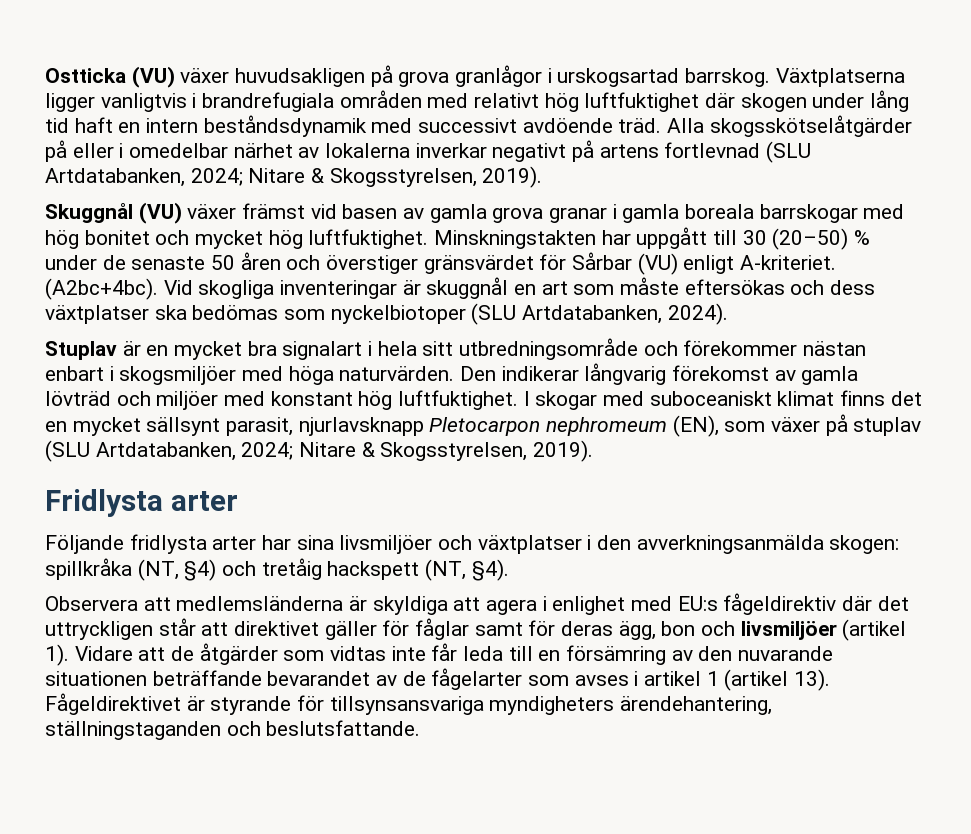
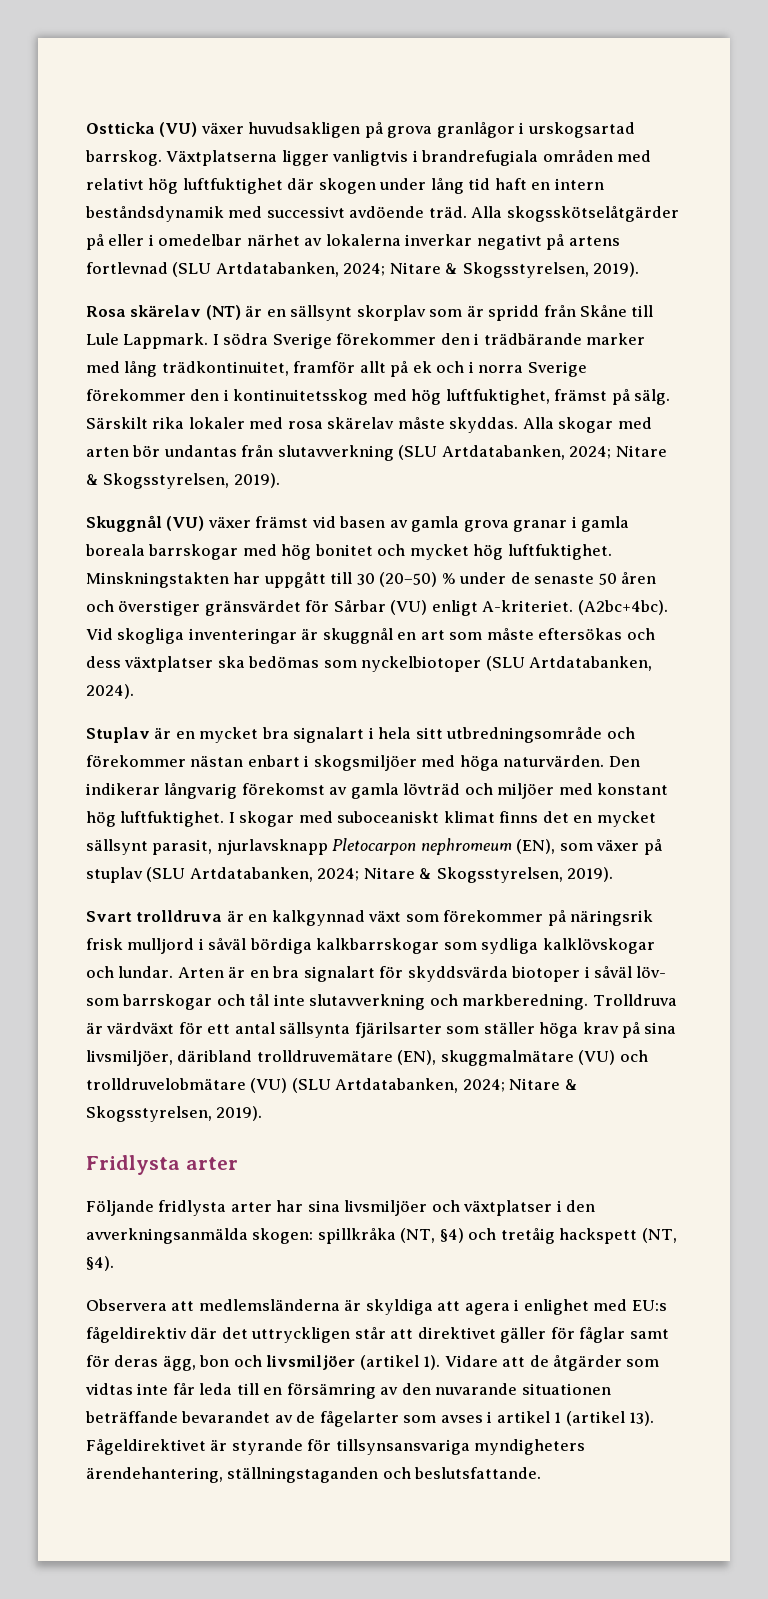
+ Rosa skärelav (NT) är en sällsynt skorplav som är spridd från Skåne till Lule Lappmark. I södra Sverige förekommer den i trädbärande marker med lång trädkontinuitet, framför allt på ek och i norra Sverige förekommer den i kontinuitetsskog med hög luftfuktighet, främst på sälg. Särskilt rika lokaler med rosa skärelav måste skyddas. Alla skogar med arten bör undantas från slutavverkning (SLU Artdatabanken, 2024; Nitare & Skogsstyrelsen, 2019).
+ Svart trolldruva är en kalkgynnad växt som förekommer på näringsrik frisk mulljord i såväl bördiga kalkbarrskogar som sydliga kalklövskogar och lundar. Arten är en bra signalart för skyddsvärda biotoper i såväl löv- som barrskogar och tål inte slutavverkning och markberedning. Trolldruva är värdväxt för ett antal sällsynta fjärilsarter som ställer höga krav på sina livsmiljöer, däribland trolldruvemätare (EN), skuggmalmätare (VU) och trolldruvelobmätare (VU) (SLU Artdatabanken, 2024; Nitare & Skogsstyrelsen, 2019).

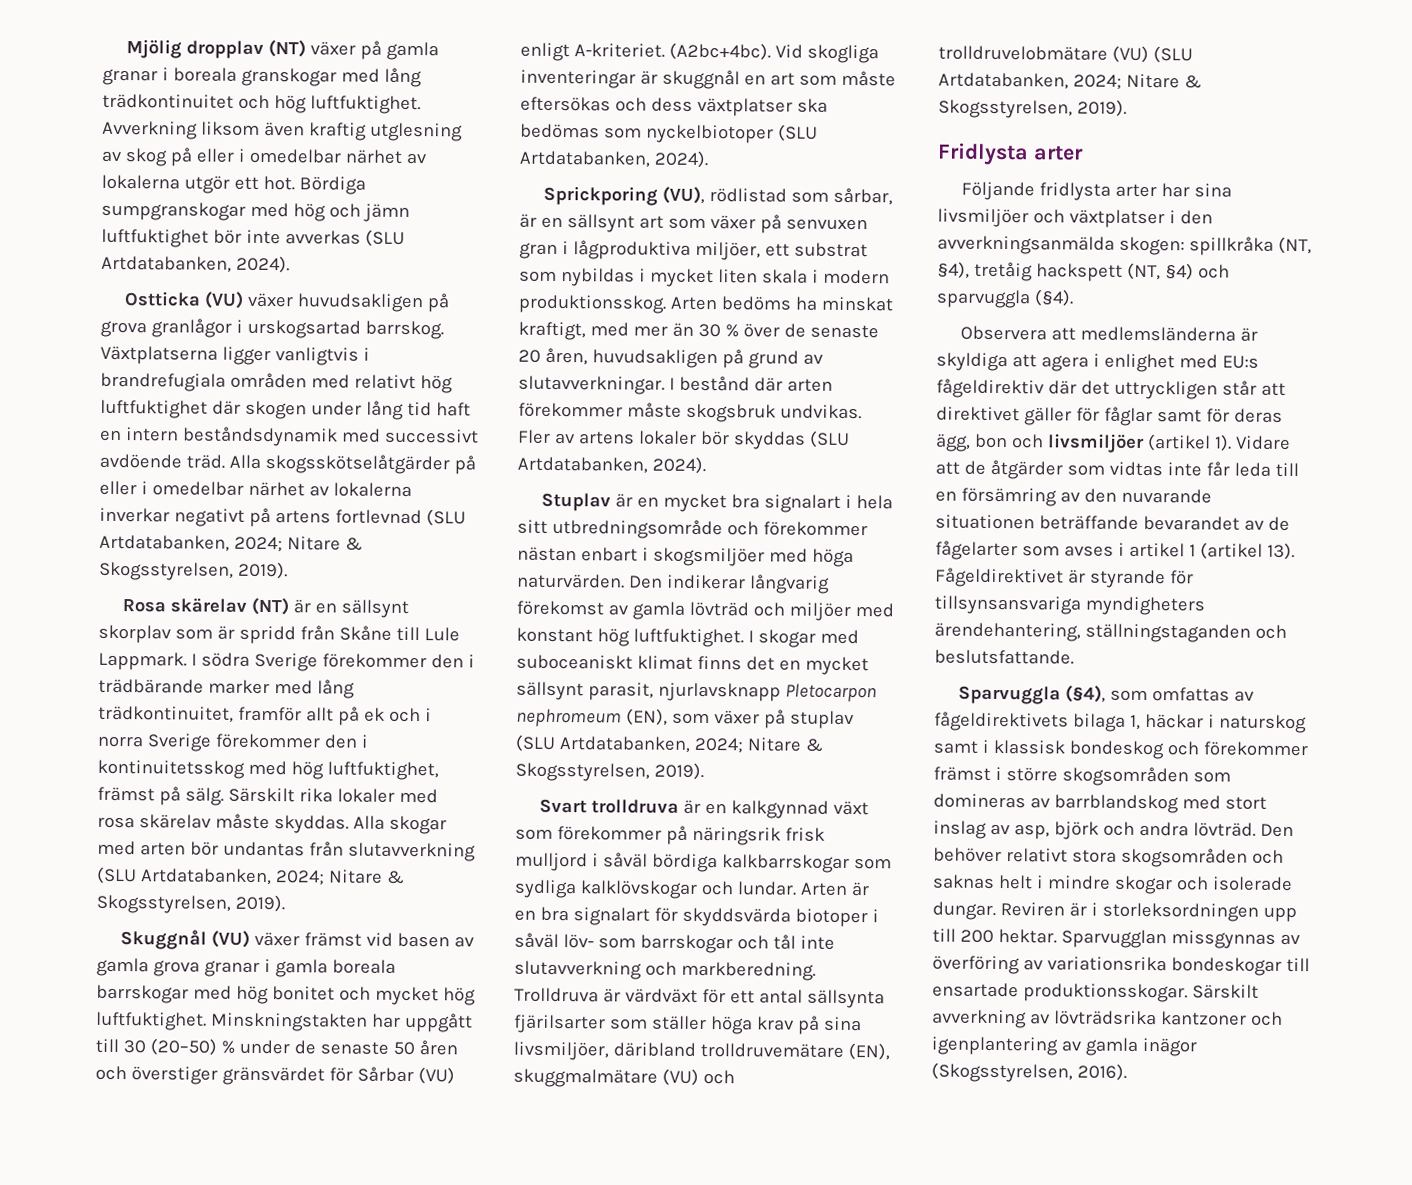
+ Mjölig dropplav (NT) växer på gamla granar i boreala granskogar med lång trädkontinuitet och hög luftfuktighet. Avverkning liksom även kraftig utglesning av skog på eller i omedelbar närhet av lokalerna utgör ett hot. Bördiga sumpgranskogar med hög och jämn luftfuktighet bör inte avverkas (SLU Artdatabanken, 2024).
+ Sprickporing (VU), rödlistad som sårbar, är en sällsynt art som växer på senvuxen gran i lågproduktiva miljöer, ett substrat som nybildas i mycket liten skala i modern produktionsskog. Arten bedöms ha minskat kraftigt, med mer än 30 % över de senaste 20 åren, huvudsakligen på grund av slutavverkningar. I bestånd där arten förekommer måste skogsbruk undvikas. Fler av artens lokaler bör skyddas (SLU Artdatabanken, 2024).
- Följande fridlysta arter har sina livsmiljöer och växtplatser i den avverkningsanmälda skogen: spillkråka (NT, §4) och tretåig hackspett (NT, §4).
+ Följande fridlysta arter har sina livsmiljöer och växtplatser i den avverkningsanmälda skogen: spillkråka (NT, §4), tretåig hackspett (NT, §4) och sparvuggla (§4).
+ Sparvuggla (§4), som omfattas av fågeldirektivets bilaga 1, häckar i naturskog samt i klassisk bondeskog och förekommer främst i större skogsområden som domineras av barrblandskog med stort inslag av asp, björk och andra lövträd. Den behöver relativt stora skogsområden och saknas helt i mindre skogar och isolerade dungar. Reviren är i storleksordningen upp till 200 hektar. Sparvugglan missgynnas av överföring av variationsrika bondeskogar till ensartade produktionsskogar. Särskilt avverkning av lövträdsrika kantzoner och igenplantering av gamla inägor (Skogsstyrelsen, 2016).

